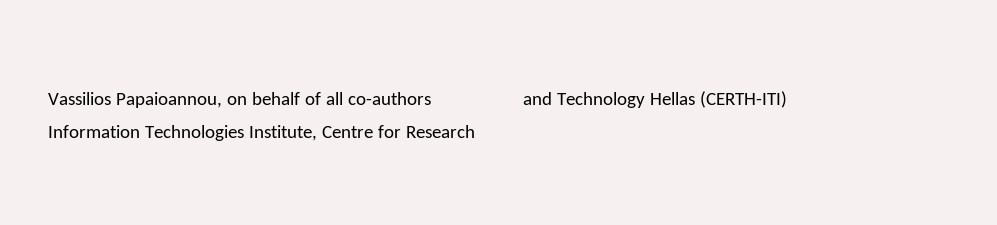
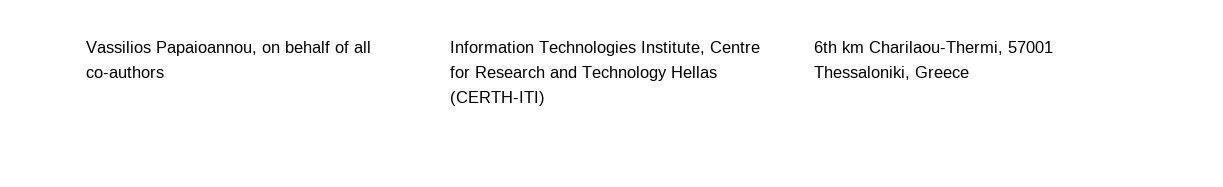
+ 6th km Charilaou-Thermi, 57001 Thessaloniki, Greece

